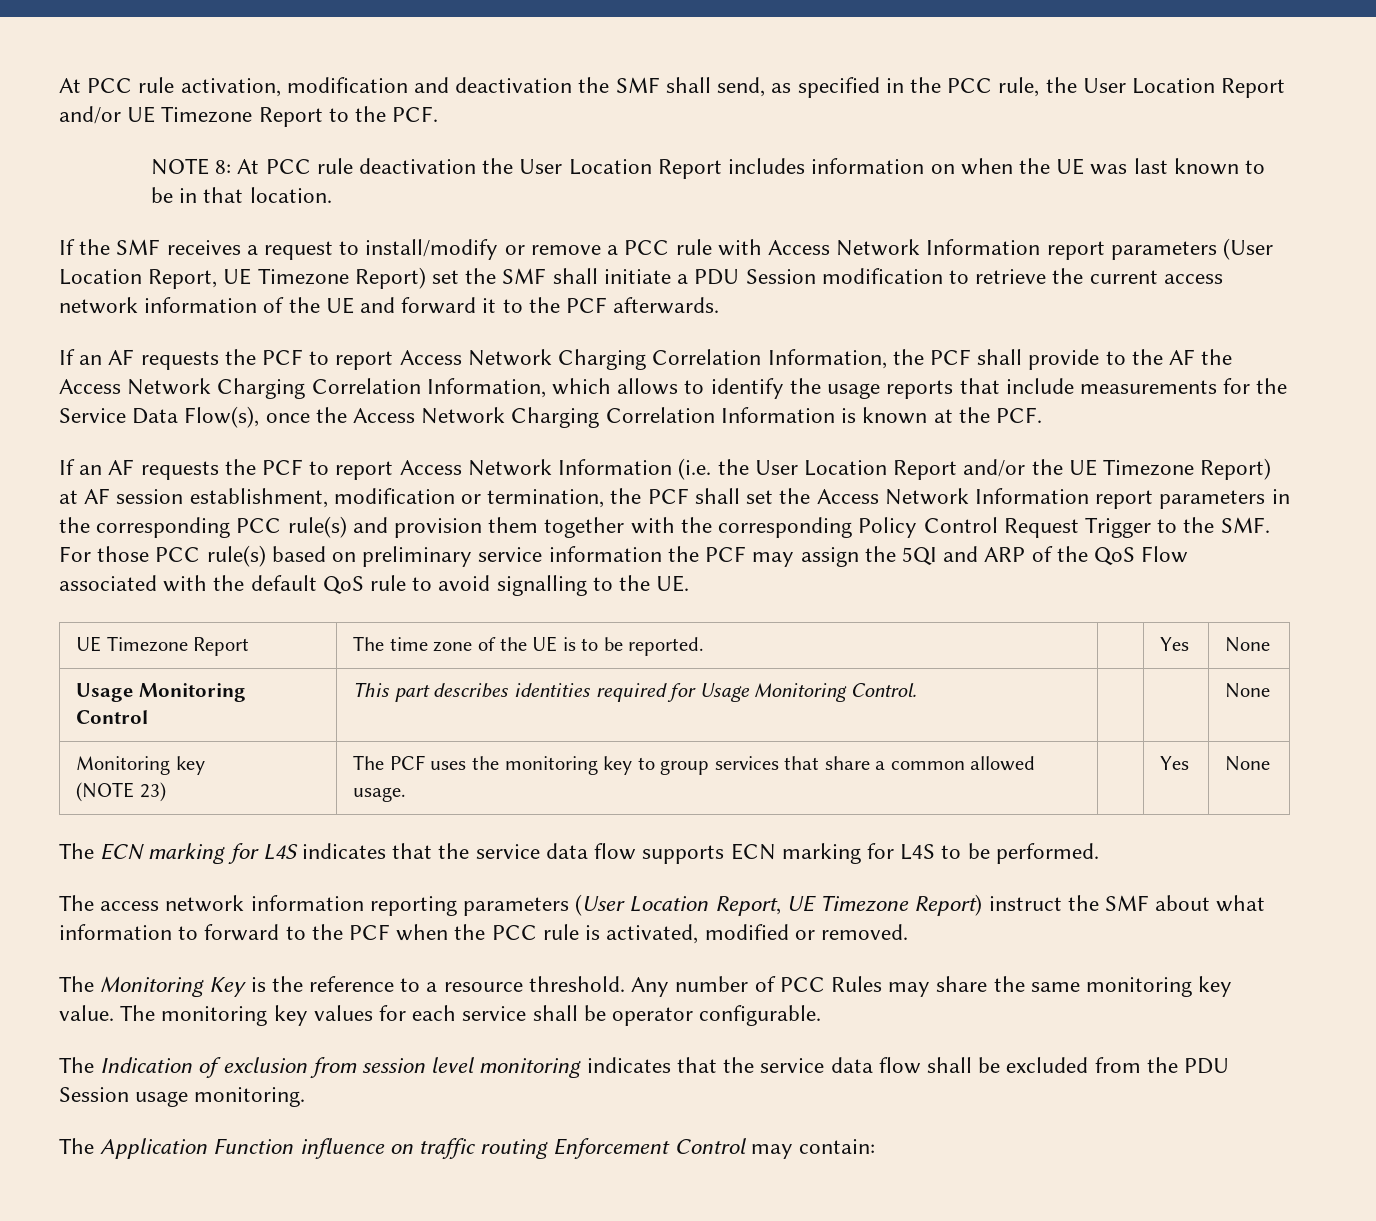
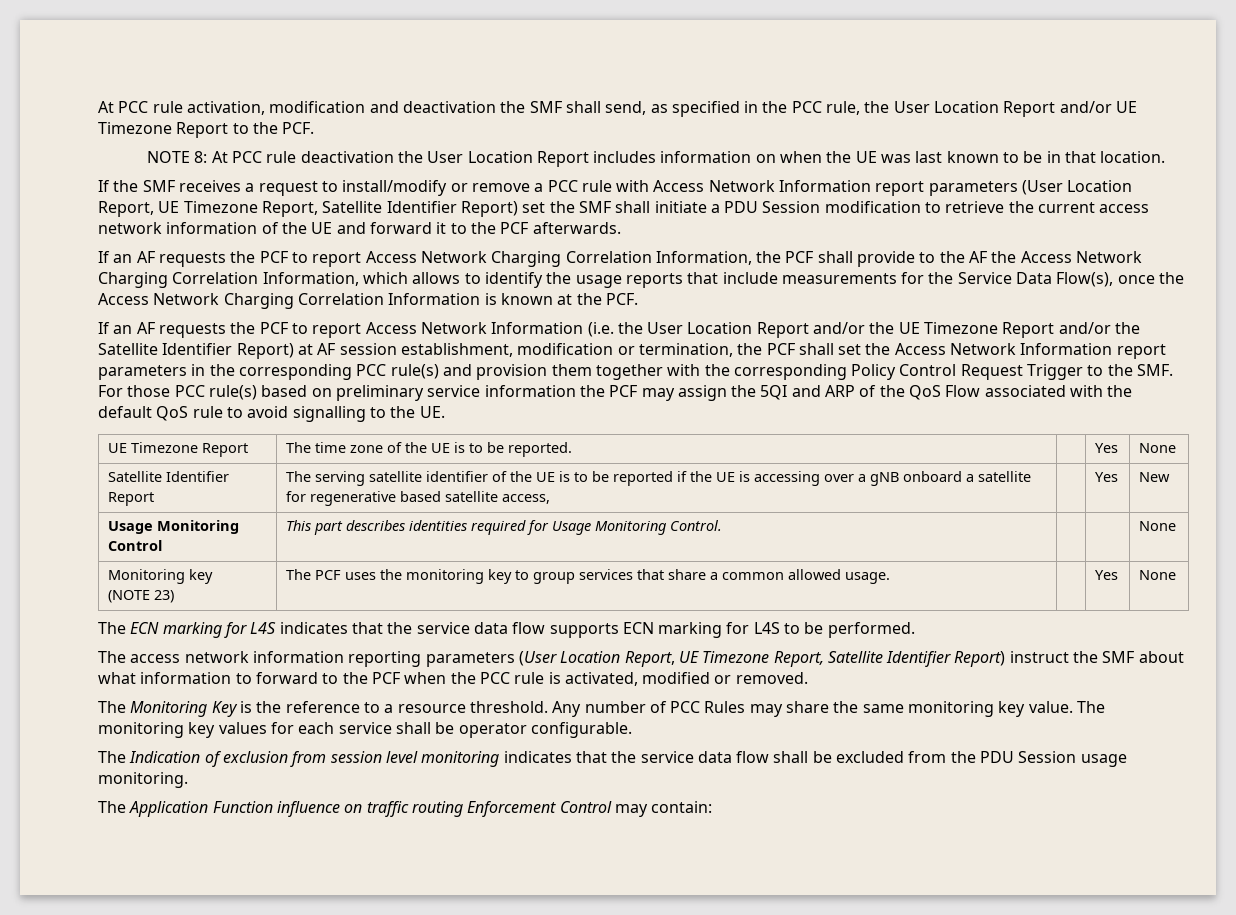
- If the SMF receives a request to install/modify or remove a PCC rule with Access Network Information report parameters (User Location Report, UE Timezone Report) set the SMF shall initiate a PDU Session modification to retrieve the current access network information of the UE and forward it to the PCF afterwards.
+ If the SMF receives a request to install/modify or remove a PCC rule with Access Network Information report parameters (User Location Report, UE Timezone Report, Satellite Identifier Report) set the SMF shall initiate a PDU Session modification to retrieve the current access network information of the UE and forward it to the PCF afterwards.
- If an AF requests the PCF to report Access Network Information (i.e. the User Location Report and/or the UE Timezone Report) at AF session establishment, modification or termination, the PCF shall set the Access Network Information report parameters in the corresponding PCC rule(s) and provision them together with the corresponding Policy Control Request Trigger to the SMF. For those PCC rule(s) based on preliminary service information the PCF may assign the 5QI and ARP of the QoS Flow associated with the default QoS rule to avoid signalling to the UE.
+ If an AF requests the PCF to report Access Network Information (i.e. the User Location Report and/or the UE Timezone Report and/or the Satellite Identifier Report) at AF session establishment, modification or termination, the PCF shall set the Access Network Information report parameters in the corresponding PCC rule(s) and provision them together with the corresponding Policy Control Request Trigger to the SMF. For those PCC rule(s) based on preliminary service information the PCF may assign the 5QI and ARP of the QoS Flow associated with the default QoS rule to avoid signalling to the UE.
+ Satellite Identifier Report | The serving satellite identifier of the UE is to be reported if the UE is accessing over a gNB onboard a satellite for regenerative based satellite access, | | Yes | New
- The access network information reporting parameters (User Location Report, UE Timezone Report) instruct the SMF about what information to forward to the PCF when the PCC rule is activated, modified or removed.
+ The access network information reporting parameters (User Location Report, UE Timezone Report, Satellite Identifier Report) instruct the SMF about what information to forward to the PCF when the PCC rule is activated, modified or removed.

